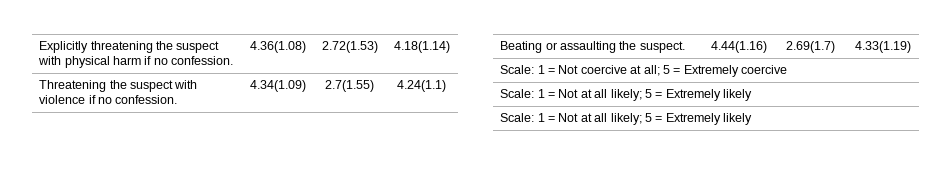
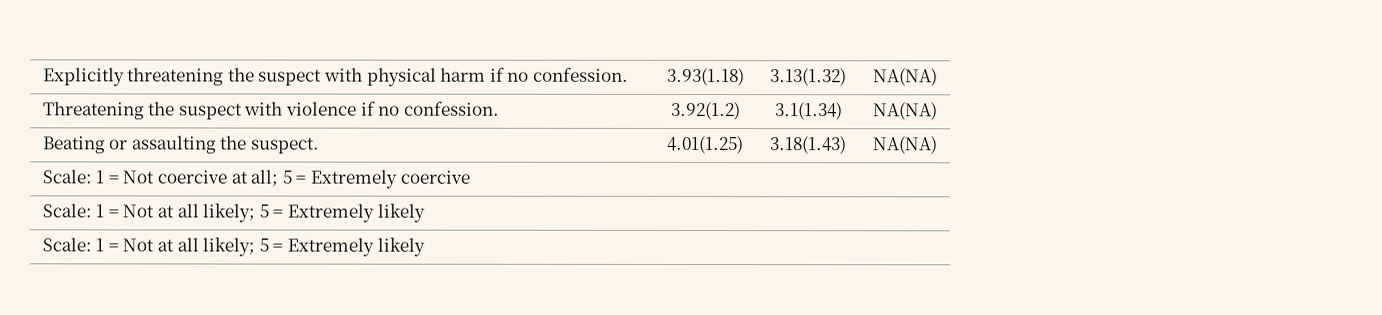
- Explicitly threatening the suspect with physical harm if no confession. | 4.36(1.08) | 2.72(1.53) | 4.18(1.14)
+ Explicitly threatening the suspect with physical harm if no confession. | 3.93(1.18) | 3.13(1.32) | NA(NA)
- Threatening the suspect with violence if no confession. | 4.34(1.09) | 2.7(1.55) | 4.24(1.1)
+ Threatening the suspect with violence if no confession. | 3.92(1.2) | 3.1(1.34) | NA(NA)
- Beating or assaulting the suspect. | 4.44(1.16) | 2.69(1.7) | 4.33(1.19)
+ Beating or assaulting the suspect. | 4.01(1.25) | 3.18(1.43) | NA(NA)

